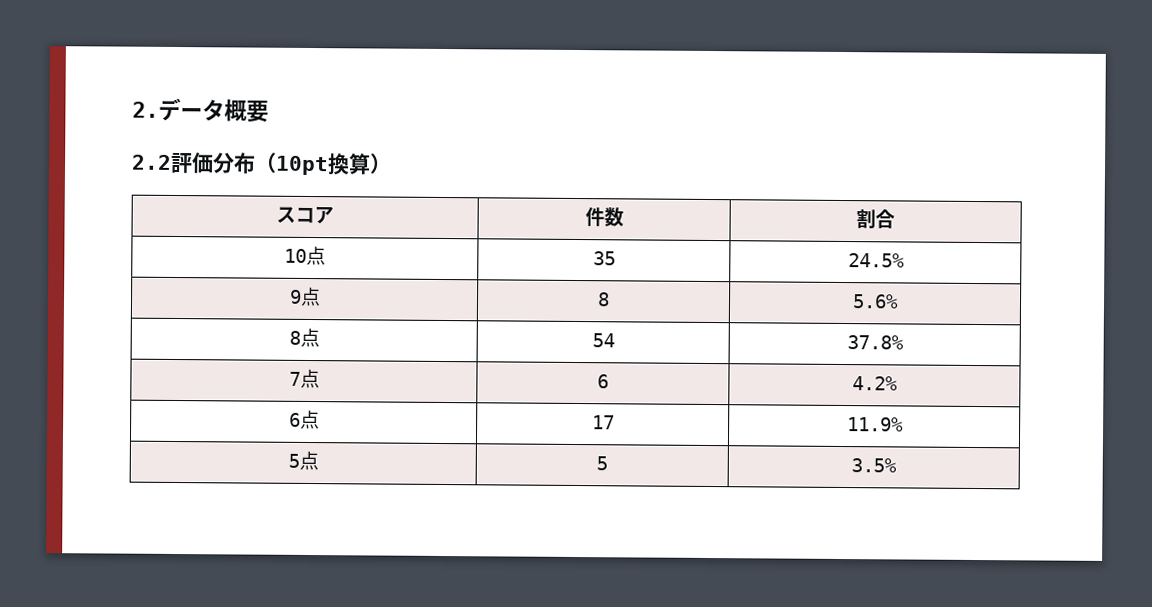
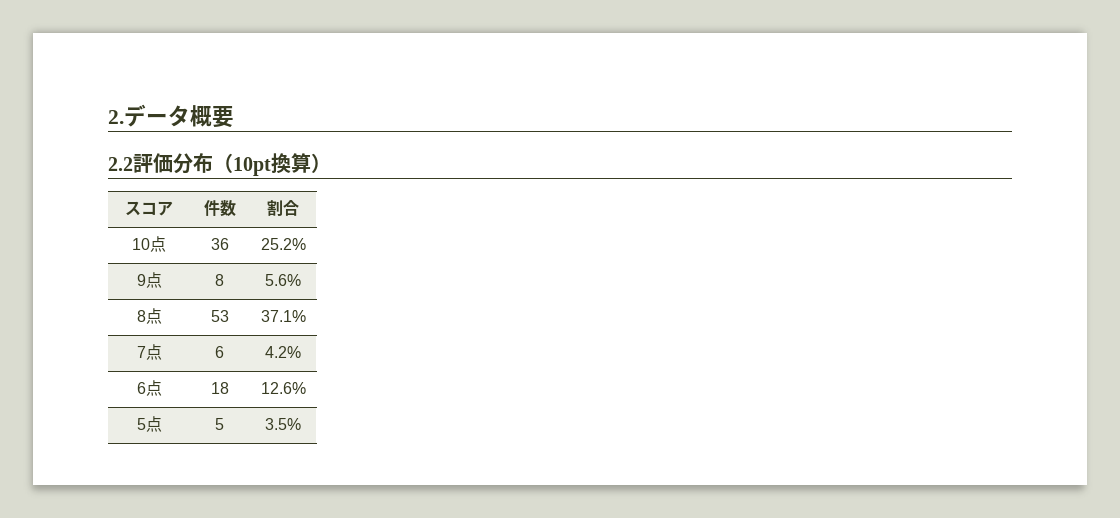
- 10点 | 35 | 24.5%
+ 10点 | 36 | 25.2%
- 8点 | 54 | 37.8%
+ 8点 | 53 | 37.1%
- 6点 | 17 | 11.9%
+ 6点 | 18 | 12.6%

